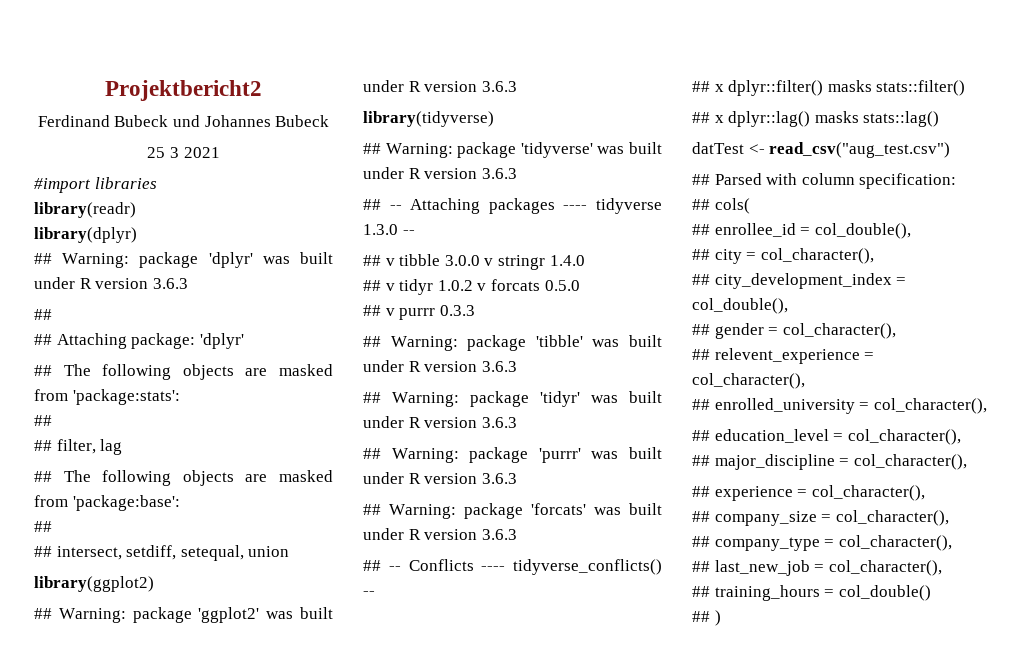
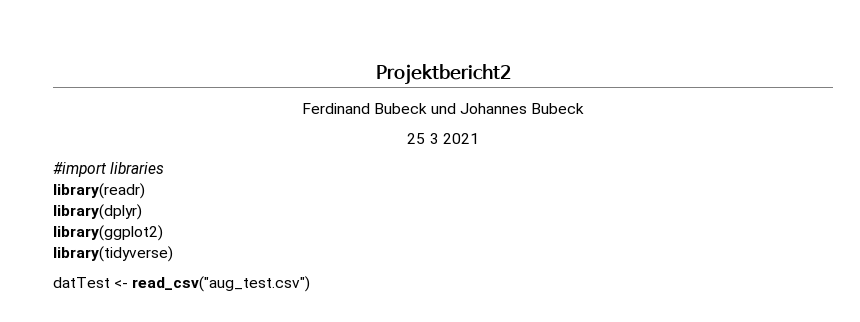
- ## Warning: package 'dplyr' was built under R version 3.6.3
- ##
- ## Attaching package: 'dplyr'
- ## The following objects are masked from 'package:stats':
- ##
- ## filter, lag
- ## The following objects are masked from 'package:base':
- ##
- ## intersect, setdiff, setequal, union
  library(ggplot2)
- ## Warning: package 'ggplot2' was built under R version 3.6.3
  library(tidyverse)
- ## Warning: package 'tidyverse' was built under R version 3.6.3
- ## -- Attaching packages ---- tidyverse 1.3.0 --
- ## v tibble 3.0.0 v stringr 1.4.0
- ## v tidyr 1.0.2 v forcats 0.5.0
- ## v purrr 0.3.3
- ## Warning: package 'tibble' was built under R version 3.6.3
- ## Warning: package 'tidyr' was built under R version 3.6.3
- ## Warning: package 'purrr' was built under R version 3.6.3
- ## Warning: package 'forcats' was built under R version 3.6.3
- ## -- Conflicts ---- tidyverse_conflicts() --
- ## x dplyr::filter() masks stats::filter()
- ## x dplyr::lag() masks stats::lag()
  datTest <- read_csv("aug_test.csv")
- ## Parsed with column specification:
- ## cols(
- ## enrollee_id = col_double(),
- ## city = col_character(),
- ## city_development_index = col_double(),
- ## gender = col_character(),
- ## relevent_experience = col_character(),
- ## enrolled_university = col_character(),
- ## education_level = col_character(),
- ## major_discipline = col_character(),
- ## experience = col_character(),
- ## company_size = col_character(),
- ## company_type = col_character(),
- ## last_new_job = col_character(),
- ## training_hours = col_double()
- ## )

